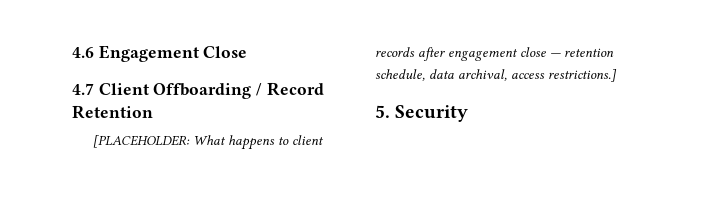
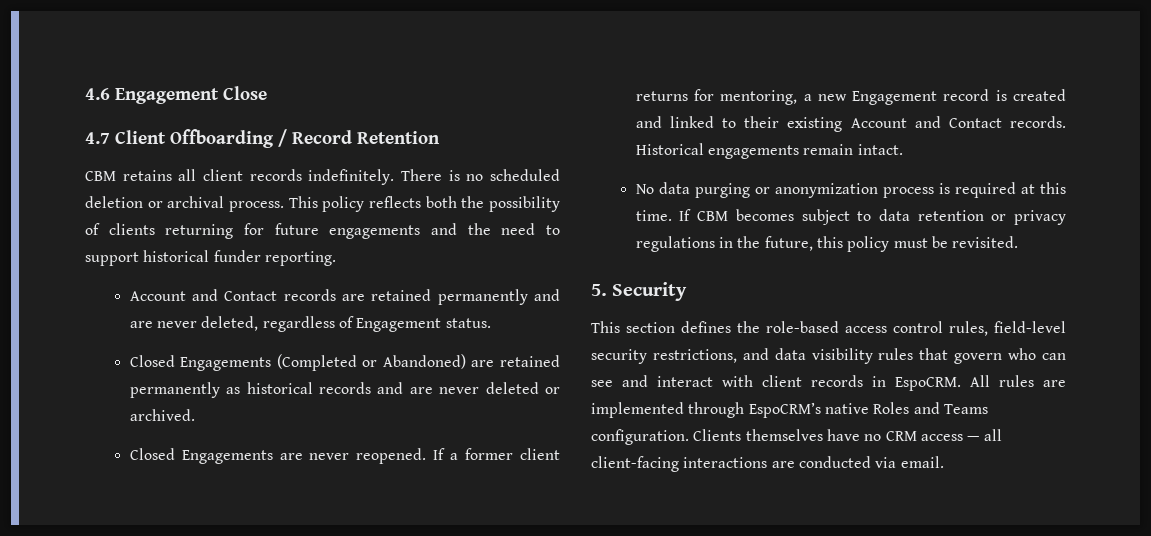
- [PLACEHOLDER: What happens to client records after engagement close — retention schedule, data archival, access restrictions.]
+ CBM retains all client records indefinitely. There is no scheduled deletion or archival process. This policy reflects both the possibility of clients returning for future engagements and the need to support historical funder reporting.
+ Account and Contact records are retained permanently and are never deleted, regardless of Engagement status.
+ Closed Engagements (Completed or Abandoned) are retained permanently as historical records and are never deleted or archived.
+ Closed Engagements are never reopened. If a former client returns for mentoring, a new Engagement record is created and linked to their existing Account and Contact records. Historical engagements remain intact.
+ No data purging or anonymization process is required at this time. If CBM becomes subject to data retention or privacy regulations in the future, this policy must be revisited.
  5. Security
+ This section defines the role-based access control rules, field-level security restrictions, and data visibility rules that govern who can see and interact with client records in EspoCRM. All rules are implemented through EspoCRM’s native Roles and Teams configuration. Clients themselves have no CRM access — all client-facing interactions are conducted via email.

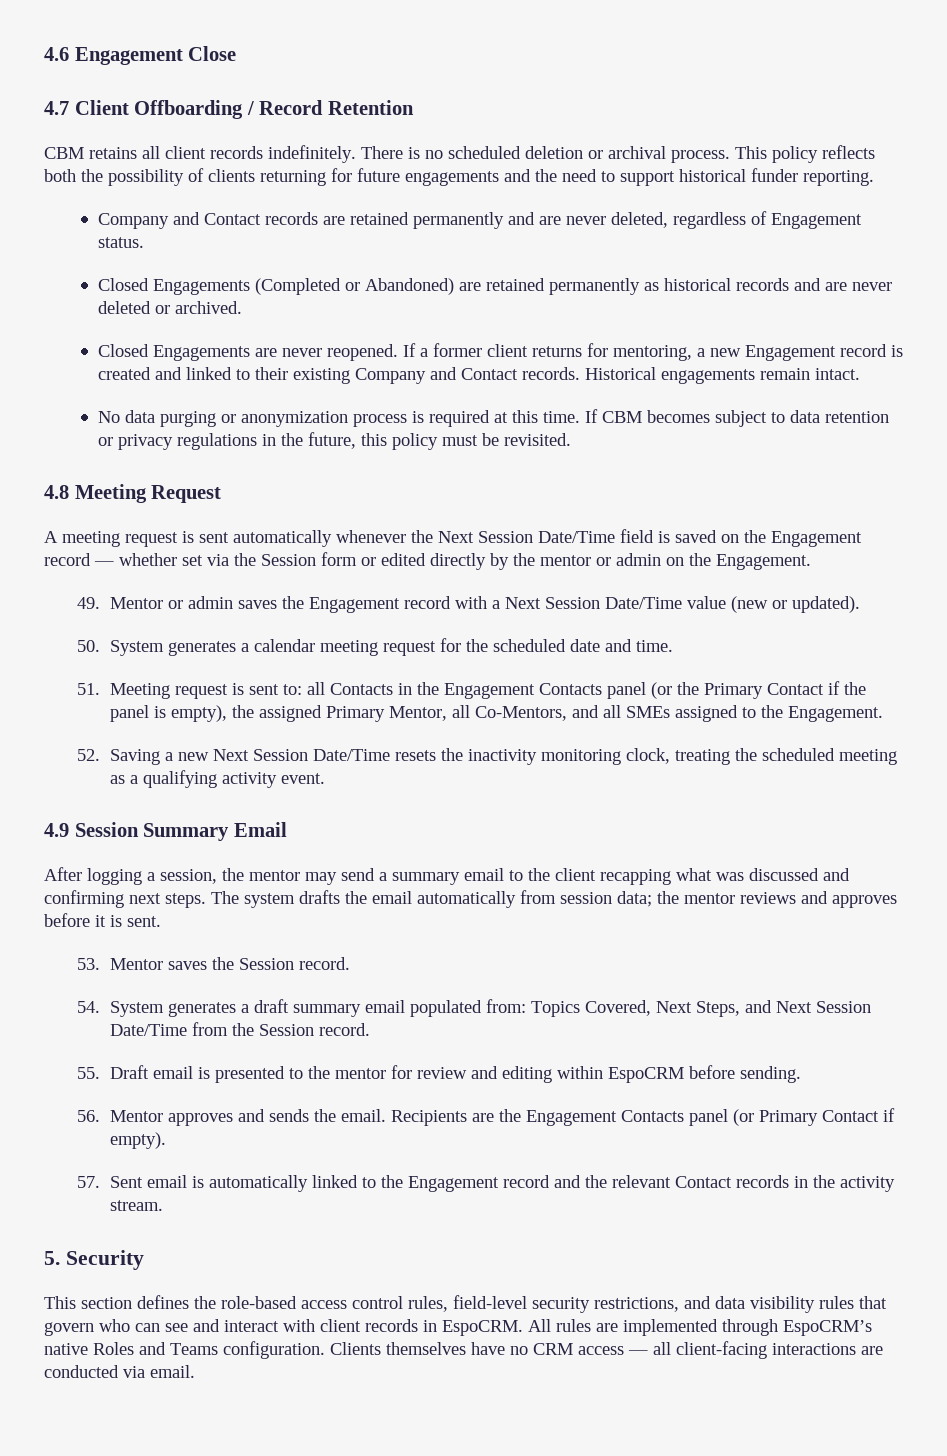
- Account and Contact records are retained permanently and are never deleted, regardless of Engagement status.
+ Company and Contact records are retained permanently and are never deleted, regardless of Engagement status.
- If a former client returns for mentoring, a new Engagement record is created and linked to their existing Account and Contact records.
+ If a former client returns for mentoring, a new Engagement record is created and linked to their existing Company and Contact records.
+ 4.8 Meeting Request
+ A meeting request is sent automatically whenever the Next Session Date/Time field is saved on the Engagement record — whether set via the Session form or edited directly by the mentor or admin on the Engagement.
+ 49. Mentor or admin saves the Engagement record with a Next Session Date/Time value (new or updated).
+ 50. System generates a calendar meeting request for the scheduled date and time.
+ 51. Meeting request is sent to: all Contacts in the Engagement Contacts panel (or the Primary Contact if the panel is empty), the assigned Primary Mentor, all Co-Mentors, and all SMEs assigned to the Engagement.
+ 52. Saving a new Next Session Date/Time resets the inactivity monitoring clock, treating the scheduled meeting as a qualifying activity event.
+ 4.9 Session Summary Email
+ After logging a session, the mentor may send a summary email to the client recapping what was discussed and confirming next steps. The system drafts the email automatically from session data; the mentor reviews and approves before it is sent.
+ 53. Mentor saves the Session record.
+ 54. System generates a draft summary email populated from: Topics Covered, Next Steps, and Next Session Date/Time from the Session record.
+ 55. Draft email is presented to the mentor for review and editing within EspoCRM before sending.
+ 56. Mentor approves and sends the email. Recipients are the Engagement Contacts panel (or Primary Contact if empty).
+ 57. Sent email is automatically linked to the Engagement record and the relevant Contact records in the activity stream.

